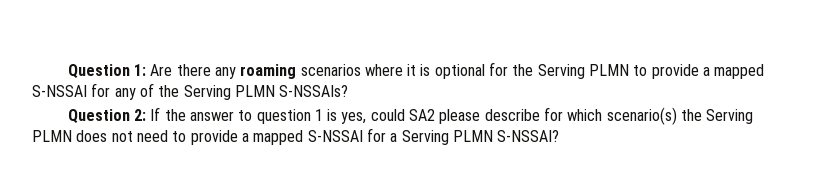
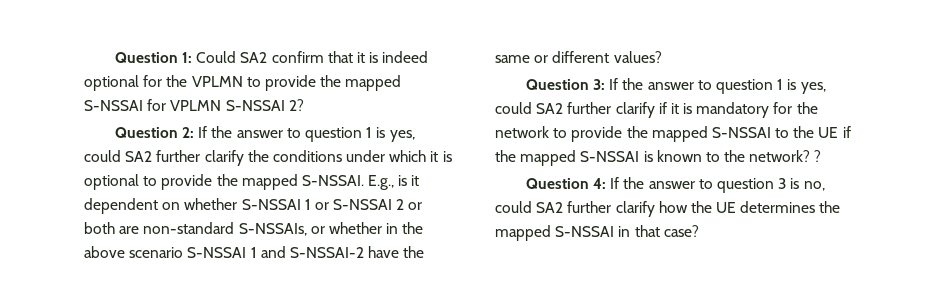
- Question 1: Are there any roaming scenarios where it is optional for the Serving PLMN to provide a mapped S-NSSAI for any of the Serving PLMN S-NSSAIs?
+ Question 1: Could SA2 confirm that it is indeed optional for the VPLMN to provide the mapped S-NSSAI for VPLMN S-NSSAI 2?
- Question 2: If the answer to question 1 is yes, could SA2 please describe for which scenario(s) the Serving PLMN does not need to provide a mapped S-NSSAI for a Serving PLMN S-NSSAI?
+ Question 2: If the answer to question 1 is yes, could SA2 further clarify the conditions under which it is optional to provide the mapped S-NSSAI. E.g., is it dependent on whether S-NSSAI 1 or S-NSSAI 2 or both are non-standard S-NSSAIs, or whether in the above scenario S-NSSAI 1 and S-NSSAI-2 have the same or different values?
+ Question 3: If the answer to question 1 is yes, could SA2 further clarify if it is mandatory for the network to provide the mapped S-NSSAI to the UE if the mapped S-NSSAI is known to the network? ?
+ Question 4: If the answer to question 3 is no, could SA2 further clarify how the UE determines the mapped S-NSSAI in that case?

